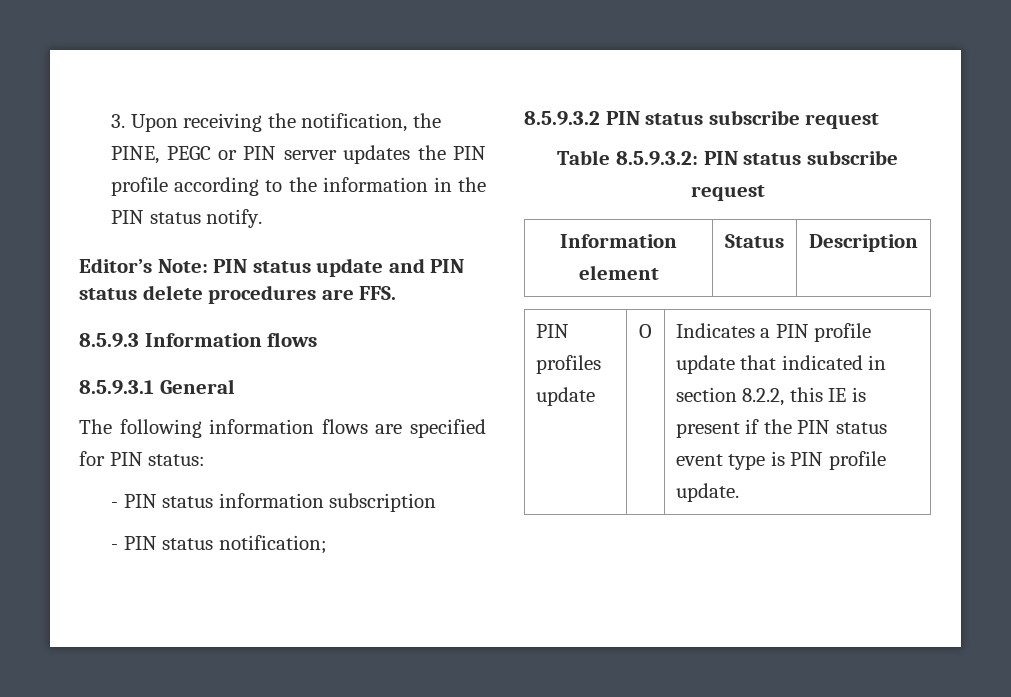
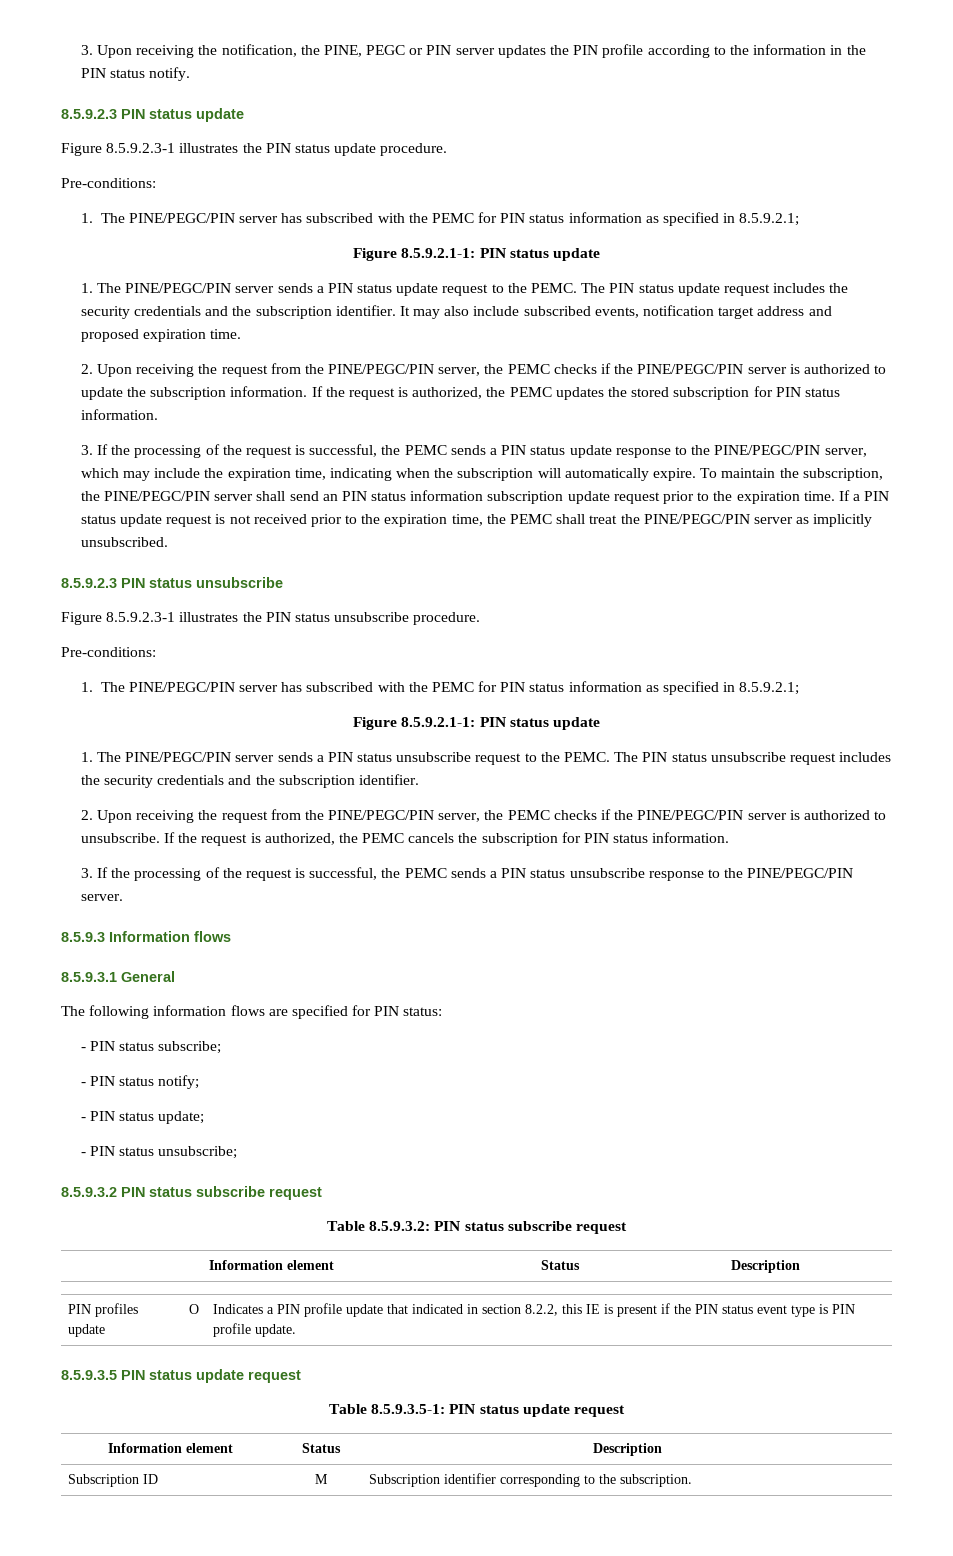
- Editor’s Note: PIN status update and PIN status delete procedures are FFS.
+ 8.5.9.2.3 PIN status update
+ Figure 8.5.9.2.3-1 illustrates the PIN status update procedure.
+ Pre-conditions:
+ 1. The PINE/PEGC/PIN server has subscribed with the PEMC for PIN status information as specified in 8.5.9.2.1;
+ Figure 8.5.9.2.1-1: PIN status update
+ 1. The PINE/PEGC/PIN server sends a PIN status update request to the PEMC. The PIN status update request includes the security credentials and the subscription identifier. It may also include subscribed events, notification target address and proposed expiration time.
+ 2. Upon receiving the request from the PINE/PEGC/PIN server, the PEMC checks if the PINE/PEGC/PIN server is authorized to update the subscription information. If the request is authorized, the PEMC updates the stored subscription for PIN status information.
+ 3. If the processing of the request is successful, the PEMC sends a PIN status update response to the PINE/PEGC/PIN server, which may include the expiration time, indicating when the subscription will automatically expire. To maintain the subscription, the PINE/PEGC/PIN server shall send an PIN status information subscription update request prior to the expiration time. If a PIN status update request is not received prior to the expiration time, the PEMC shall treat the PINE/PEGC/PIN server as implicitly unsubscribed.
+ 8.5.9.2.3 PIN status unsubscribe
+ Figure 8.5.9.2.3-1 illustrates the PIN status unsubscribe procedure.
+ Pre-conditions:
+ 1. The PINE/PEGC/PIN server has subscribed with the PEMC for PIN status information as specified in 8.5.9.2.1;
+ Figure 8.5.9.2.1-1: PIN status update
+ 1. The PINE/PEGC/PIN server sends a PIN status unsubscribe request to the PEMC. The PIN status unsubscribe request includes the security credentials and the subscription identifier.
+ 2. Upon receiving the request from the PINE/PEGC/PIN server, the PEMC checks if the PINE/PEGC/PIN server is authorized to unsubscribe. If the request is authorized, the PEMC cancels the subscription for PIN status information.
+ 3. If the processing of the request is successful, the PEMC sends a PIN status unsubscribe response to the PINE/PEGC/PIN server.
- - PIN status information subscription
- - PIN status notification;
+ - PIN status subscribe;
+ - PIN status notify;
+ - PIN status update;
+ - PIN status unsubscribe;
+ 8.5.9.3.5 PIN status update request
+ Table 8.5.9.3.5-1: PIN status update request
+ Information element | Status | Description
+ Subscription ID | M | Subscription identifier corresponding to the subscription.

